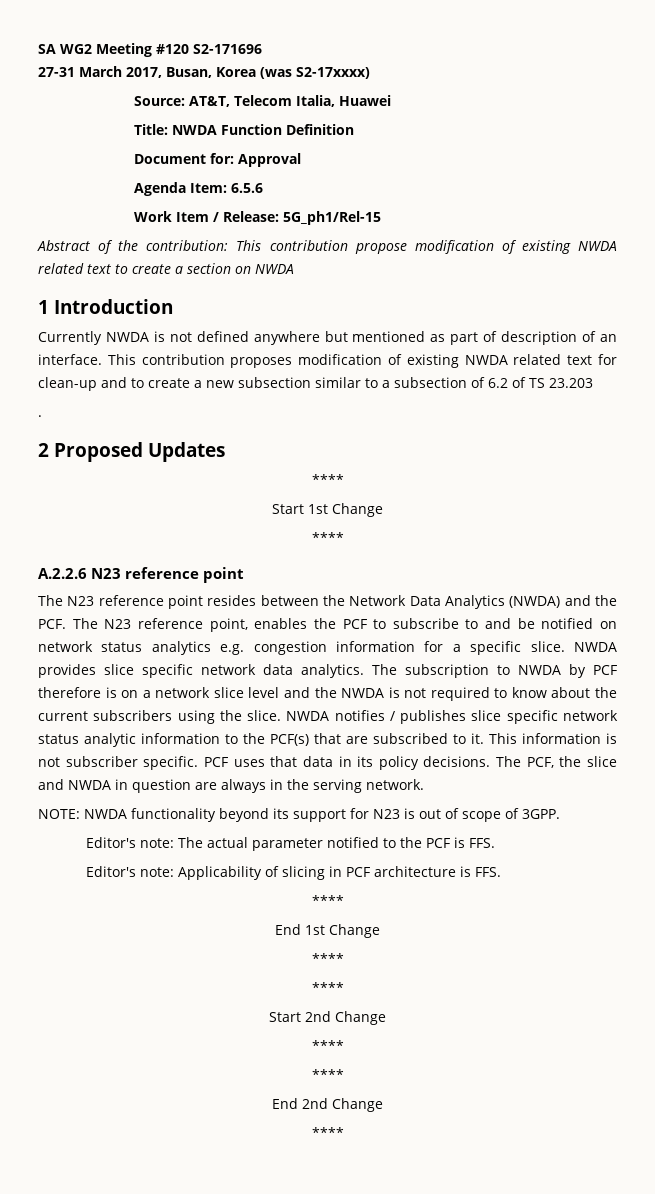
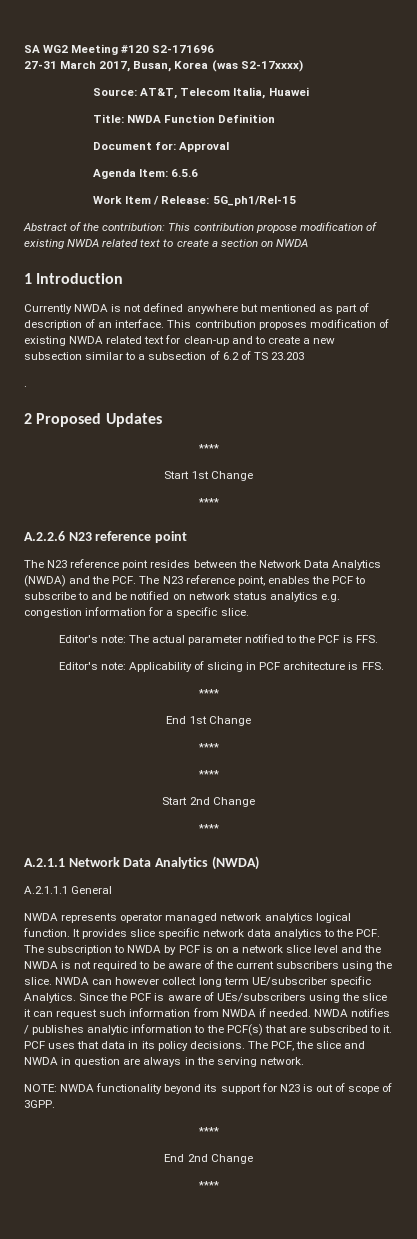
- NWDA provides slice specific network data analytics. The subscription to NWDA by PCF therefore is on a network slice level and the NWDA is not required to know about the current subscribers using the slice. NWDA notifies / publishes slice specific network status analytic information to the PCF(s) that are subscribed to it. This information is not subscriber specific. PCF uses that data in its policy decisions. The PCF, the slice and NWDA in question are always in the serving network.
- NOTE: NWDA functionality beyond its support for N23 is out of scope of 3GPP.
+ A.2.1.1 Network Data Analytics (NWDA)
+ A.2.1.1.1 General
+ NWDA represents operator managed network analytics logical function. It provides slice specific network data analytics to the PCF. The subscription to NWDA by PCF is on a network slice level and the NWDA is not required to be aware of the current subscribers using the slice. NWDA can however collect long term UE/subscriber specific Analytics. Since the PCF is aware of UEs/subscribers using the slice it can request such information from NWDA if needed. NWDA notifies / publishes analytic information to the PCF(s) that are subscribed to it. PCF uses that data in its policy decisions. The PCF, the slice and NWDA in question are always in the serving network.
+ NOTE: NWDA functionality beyond its support for N23 is out of scope of 3GPP.

